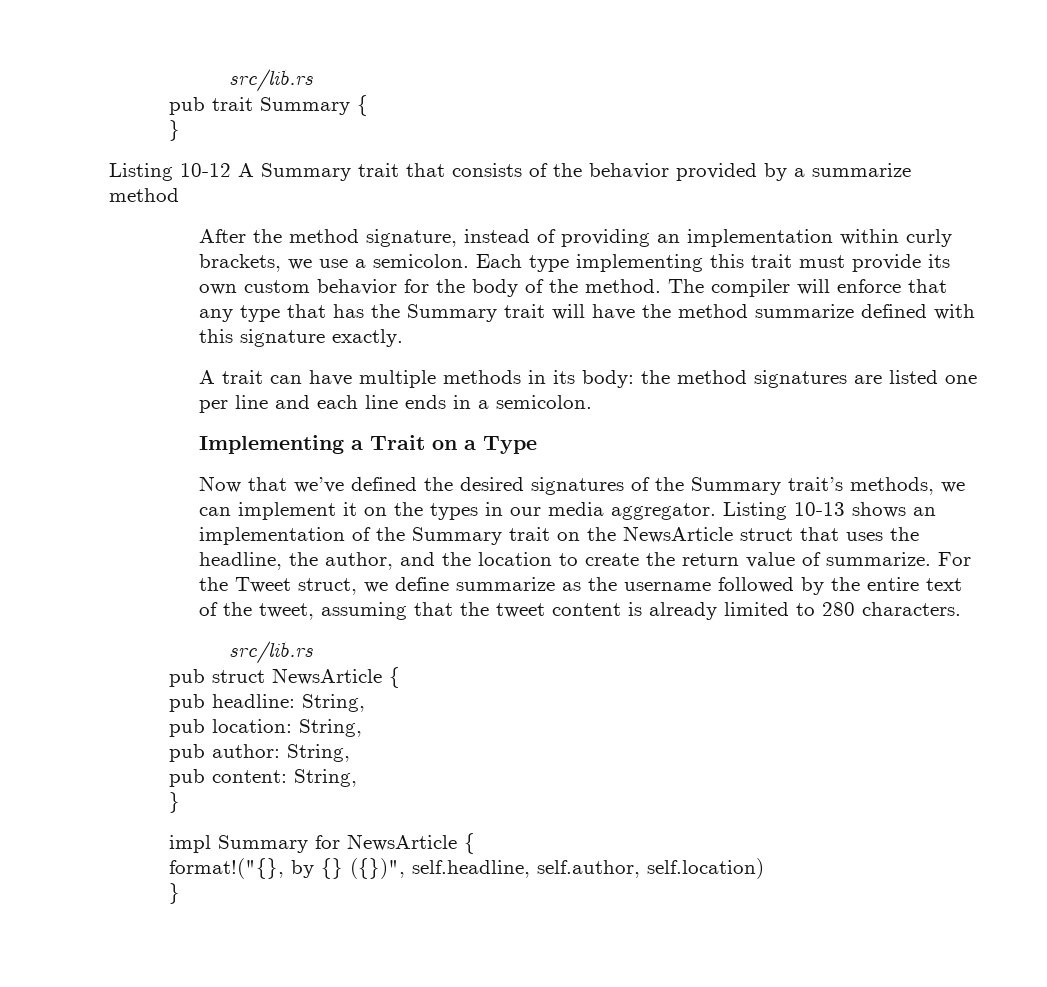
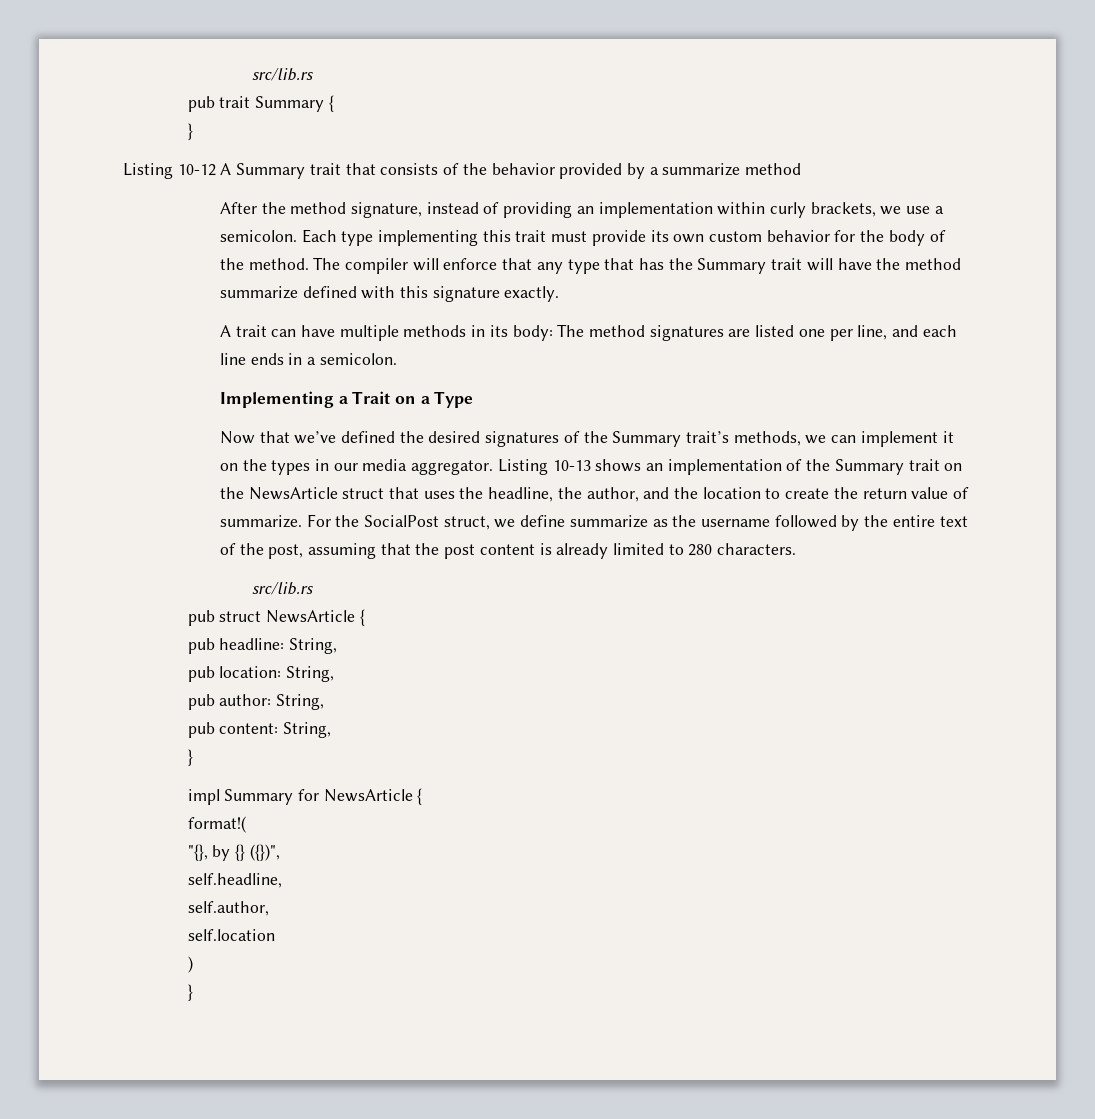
- A trait can have multiple methods in its body: the method signatures are listed one per line and each line ends in a semicolon.
+ A trait can have multiple methods in its body: The method signatures are listed one per line, and each line ends in a semicolon.
- For the Tweet struct, we define summarize as the username followed by the entire text of the tweet, assuming that the tweet content is already limited to 280 characters.
+ For the SocialPost struct, we define summarize as the username followed by the entire text of the post, assuming that the post content is already limited to 280 characters.
- format!("{}, by {} ({})", self.headline, self.author, self.location)
+ format!(
+ "{}, by {} ({})",
+ self.headline,
+ self.author,
+ self.location
+ )

